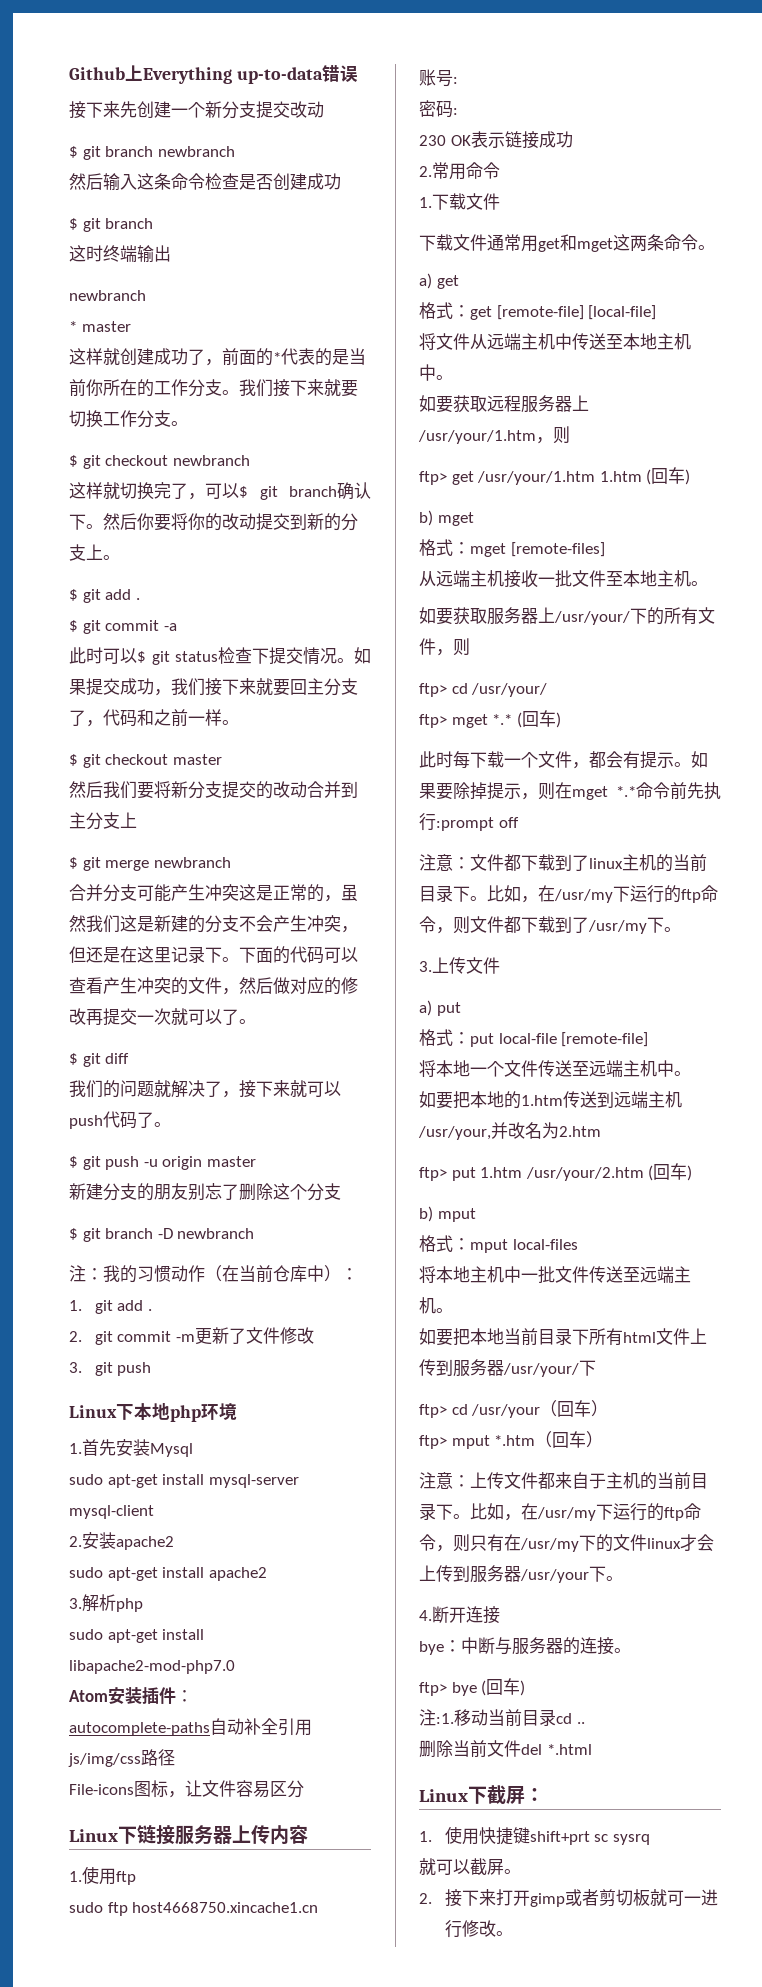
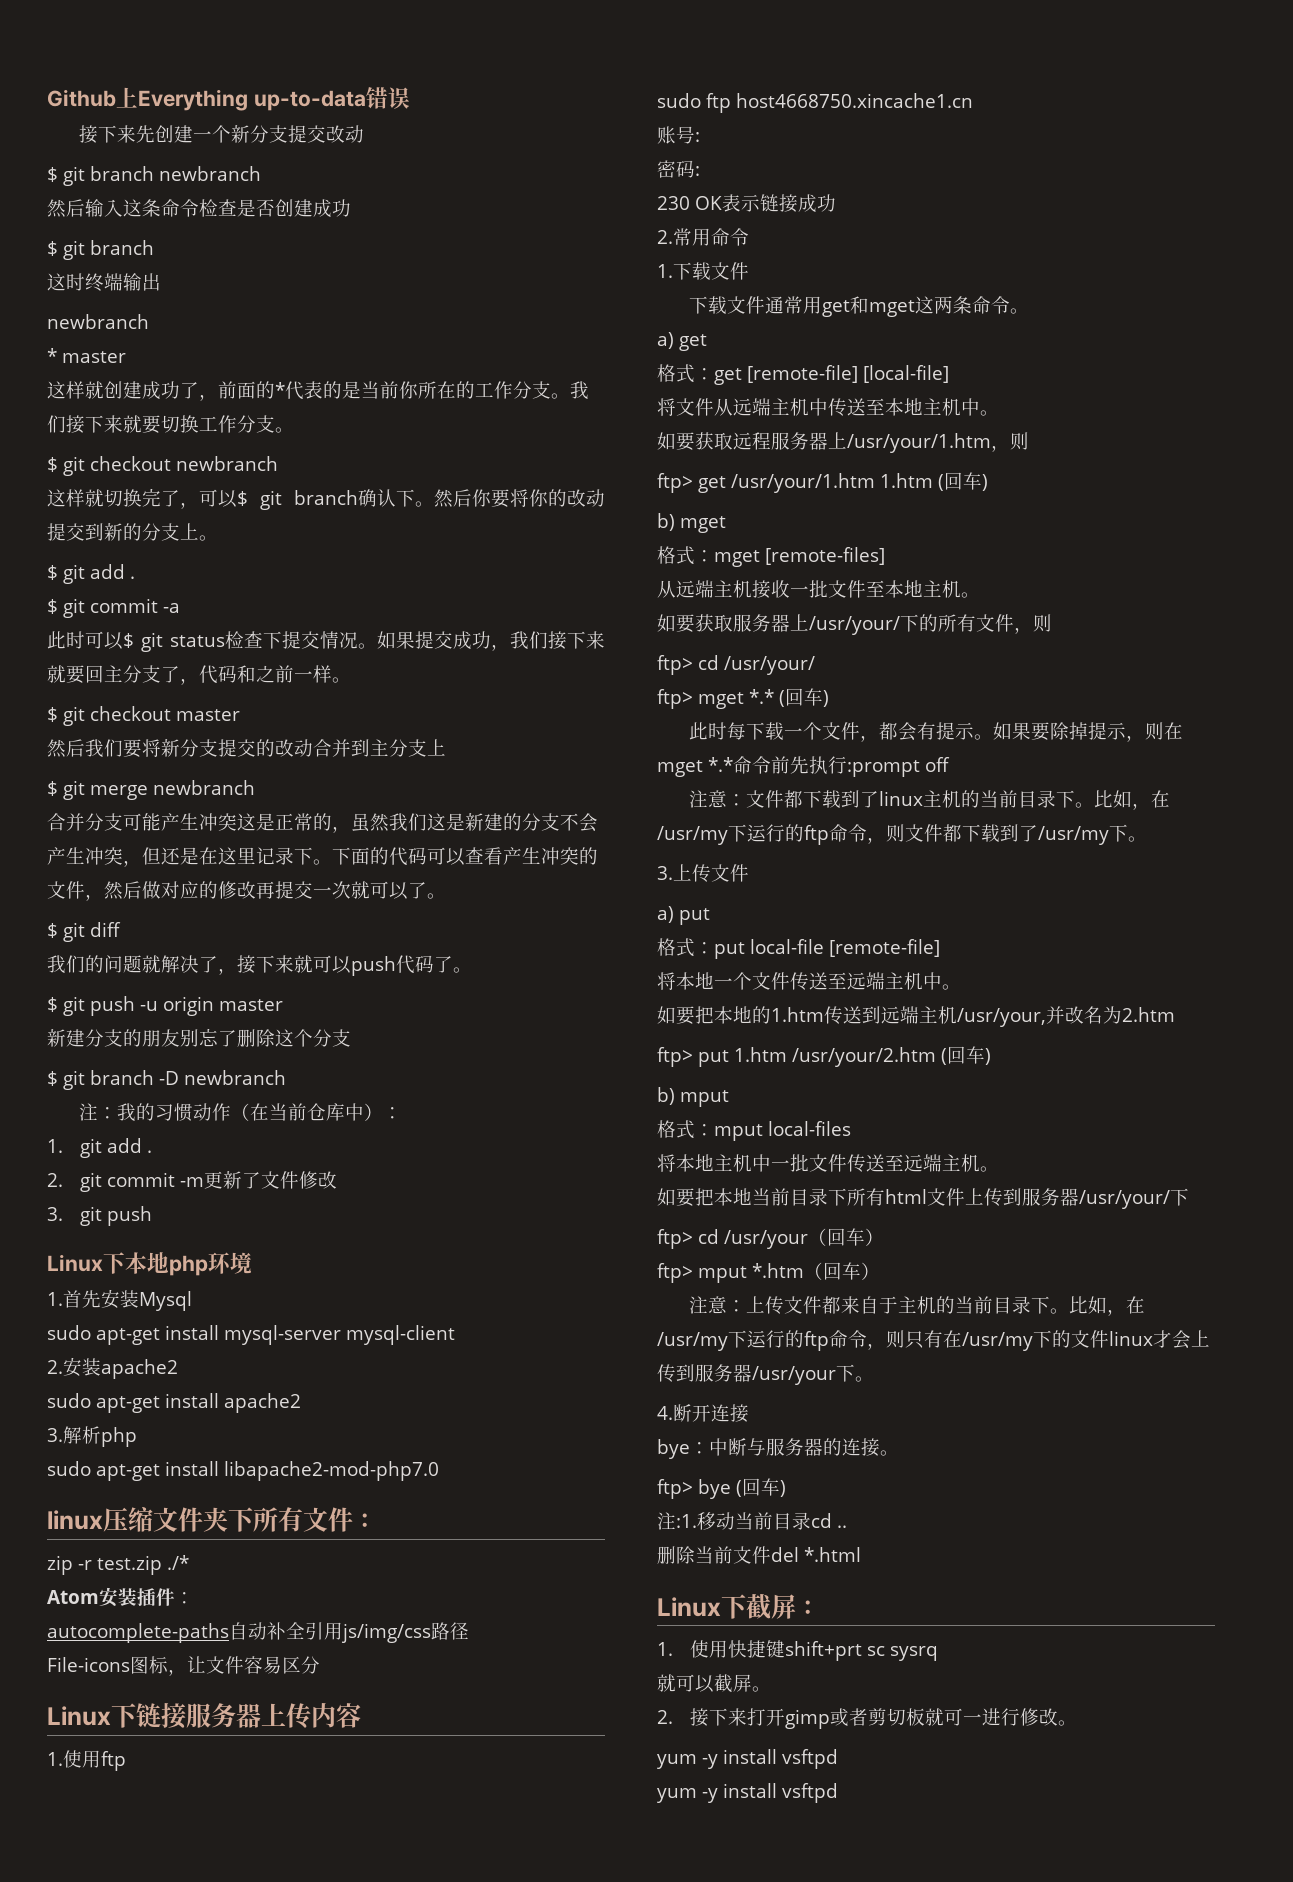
+ linux压缩文件夹下所有文件：
+ zip -r test.zip ./*
  2.接下来打开gimp或者剪切板就可一进行修改。
+ yum -y install vsftpd
+ yum -y install vsftpd

